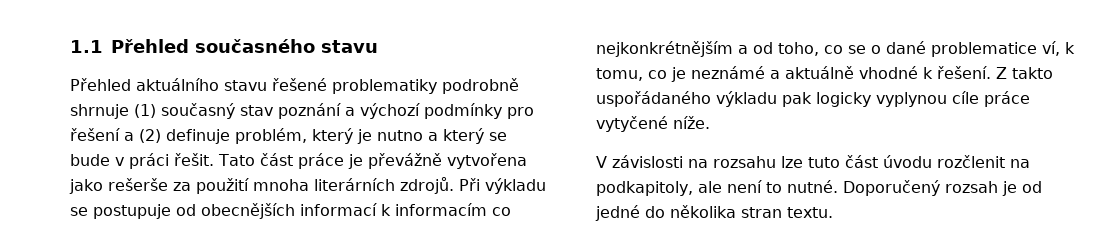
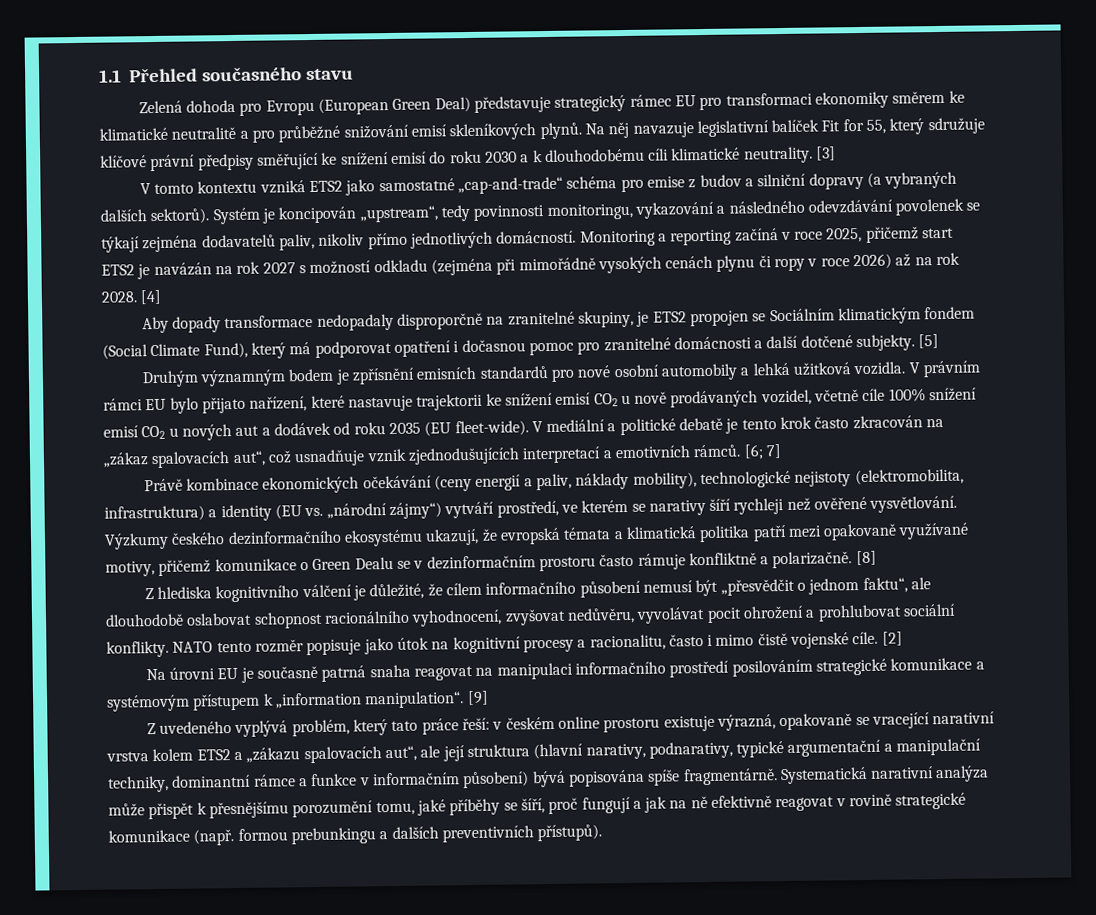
- Přehled aktuálního stavu řešené problematiky podrobně shrnuje (1) současný stav poznání a výchozí podmínky pro řešení a (2) definuje problém, který je nutno a který se bude v práci řešit. Tato část práce je převážně vytvořena jako rešerše za použití mnoha literárních zdrojů. Při výkladu se postupuje od obecnějších informací k informacím co nejkonkrétnějším a od toho, co se o dané problematice ví, k tomu, co je neznámé a aktuálně vhodné k řešení. Z takto uspořádaného výkladu pak logicky vyplynou cíle práce vytyčené níže.
- V závislosti na rozsahu lze tuto část úvodu rozčlenit na podkapitoly, ale není to nutné. Doporučený rozsah je od jedné do několika stran textu.
+ Zelená dohoda pro Evropu (European Green Deal) představuje strategický rámec EU pro transformaci ekonomiky směrem ke klimatické neutralitě a pro průběžné snižování emisí skleníkových plynů. Na něj navazuje legislativní balíček Fit for 55, který sdružuje klíčové právní předpisy směřující ke snížení emisí do roku 2030 a k dlouhodobému cíli klimatické neutrality. [3]
+ V tomto kontextu vzniká ETS2 jako samostatné „cap-and-trade“ schéma pro emise z budov a silniční dopravy (a vybraných dalších sektorů). Systém je koncipován „upstream“, tedy povinnosti monitoringu, vykazování a následného odevzdávání povolenek se týkají zejména dodavatelů paliv, nikoliv přímo jednotlivých domácností. Monitoring a reporting začíná v roce 2025, přičemž start ETS2 je navázán na rok 2027 s možností odkladu (zejména při mimořádně vysokých cenách plynu či ropy v roce 2026) až na rok 2028. [4]
+ Aby dopady transformace nedopadaly disproporčně na zranitelné skupiny, je ETS2 propojen se Sociálním klimatickým fondem (Social Climate Fund), který má podporovat opatření i dočasnou pomoc pro zranitelné domácnosti a další dotčené subjekty. [5]
+ Druhým významným bodem je zpřísnění emisních standardů pro nové osobní automobily a lehká užitková vozidla. V právním rámci EU bylo přijato nařízení, které nastavuje trajektorii ke snížení emisí CO2 u nově prodávaných vozidel, včetně cíle 100% snížení emisí CO2 u nových aut a dodávek od roku 2035 (EU fleet-wide). V mediální a politické debatě je tento krok často zkracován na „zákaz spalovacích aut“, což usnadňuje vznik zjednodušujících interpretací a emotivních rámců. [6; 7]
+ Právě kombinace ekonomických očekávání (ceny energií a paliv, náklady mobility), technologické nejistoty (elektromobilita, infrastruktura) a identity (EU vs. „národní zájmy“) vytváří prostředí, ve kterém se narativy šíří rychleji než ověřené vysvětlování. Výzkumy českého dezinformačního ekosystému ukazují, že evropská témata a klimatická politika patří mezi opakovaně využívané motivy, přičemž komunikace o Green Dealu se v dezinformačním prostoru často rámuje konfliktně a polarizačně. [8]
+ Z hlediska kognitivního válčení je důležité, že cílem informačního působení nemusí být „přesvědčit o jednom faktu“, ale dlouhodobě oslabovat schopnost racionálního vyhodnocení, zvyšovat nedůvěru, vyvolávat pocit ohrožení a prohlubovat sociální konflikty. NATO tento rozměr popisuje jako útok na kognitivní procesy a racionalitu, často i mimo čistě vojenské cíle. [2]
+ Na úrovni EU je současně patrná snaha reagovat na manipulaci informačního prostředí posilováním strategické komunikace a systémovým přístupem k „information manipulation“. [9]
+ Z uvedeného vyplývá problém, který tato práce řeší: v českém online prostoru existuje výrazná, opakovaně se vracející narativní vrstva kolem ETS2 a „zákazu spalovacích aut“, ale její struktura (hlavní narativy, podnarativy, typické argumentační a manipulační techniky, dominantní rámce a funkce v informačním působení) bývá popisována spíše fragmentárně. Systematická narativní analýza může přispět k přesnějšímu porozumění tomu, jaké příběhy se šíří, proč fungují a jak na ně efektivně reagovat v rovině strategické komunikace (např. formou prebunkingu a dalších preventivních přístupů).

